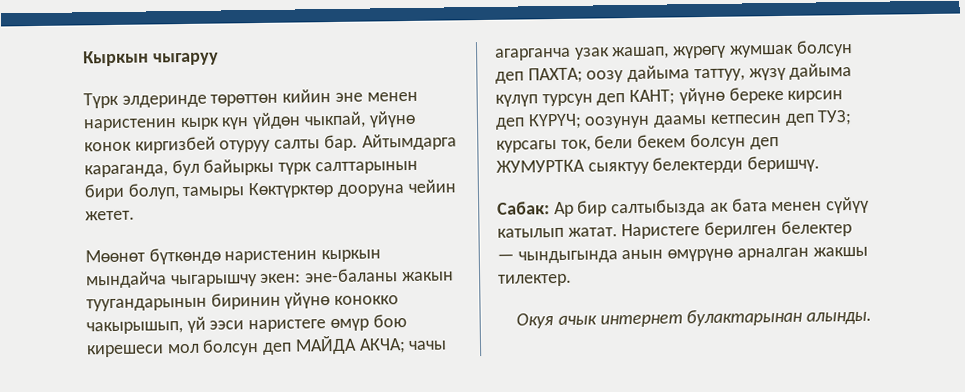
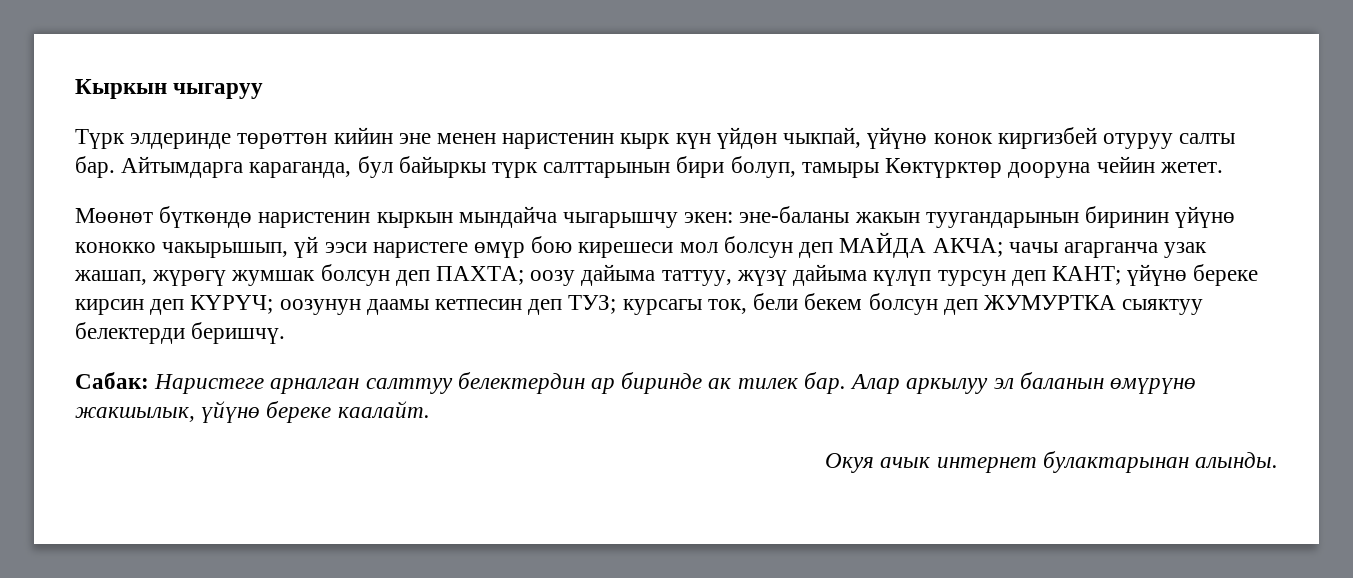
- Сабак: Ар бир салтыбызда ак бата менен сүйүү катылып жатат. Наристеге берилген белектер — чындыгында анын өмүрүнө арналган жакшы тилектер.
+ Сабак: Наристеге арналган салттуу белектердин ар биринде ак тилек бар. Алар аркылуу эл баланын өмүрүнө жакшылык, үйүнө береке каалайт.

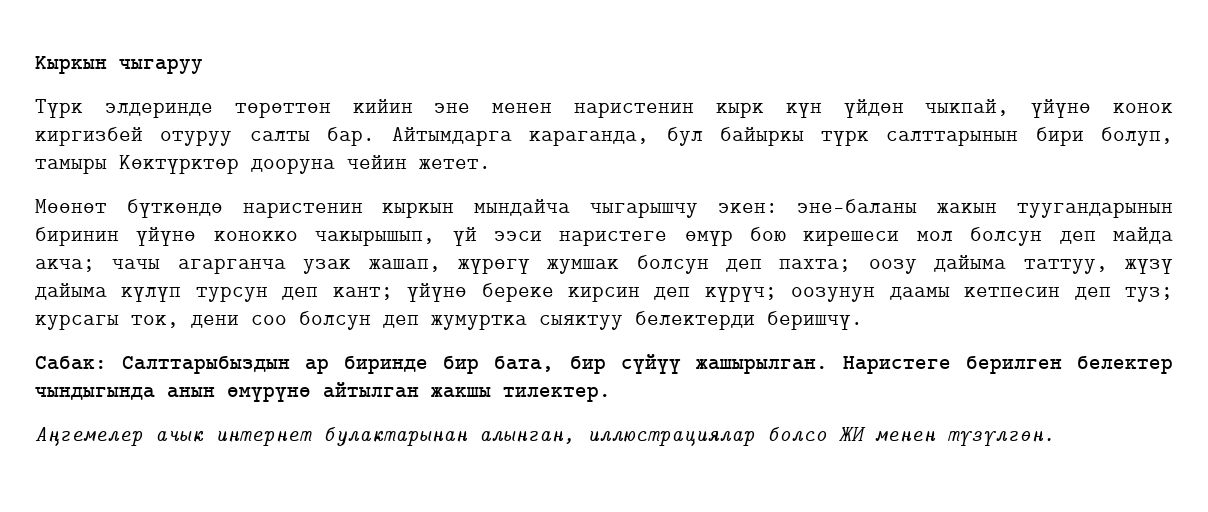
- Мөөнөт бүткөндө наристенин кыркын мындайча чыгарышчу экен: эне-баланы жакын туугандарынын биринин үйүнө конокко чакырышып, үй ээси наристеге өмүр бою кирешеси мол болсун деп МАЙДА АКЧА; чачы агарганча узак жашап, жүрөгү жумшак болсун деп ПАХТА; оозу дайыма таттуу, жүзү дайыма күлүп турсун деп КАНТ; үйүнө береке кирсин деп КҮРҮЧ; оозунун даамы кетпесин деп ТУЗ; курсагы ток, бели бекем болсун деп ЖУМУРТКА сыяктуу белектерди беришчү.
+ Мөөнөт бүткөндө наристенин кыркын мындайча чыгарышчу экен: эне-баланы жакын туугандарынын биринин үйүнө конокко чакырышып, үй ээси наристеге өмүр бою кирешеси мол болсун деп майда акча; чачы агарганча узак жашап, жүрөгү жумшак болсун деп пахта; оозу дайыма таттуу, жүзү дайыма күлүп турсун деп кант; үйүнө береке кирсин деп күрүч; оозунун даамы кетпесин деп туз; курсагы ток, дени соо болсун деп жумуртка сыяктуу белектерди беришчү.
- Сабак: Наристеге арналган салттуу белектердин ар биринде ак тилек бар. Алар аркылуу эл баланын өмүрүнө жакшылык, үйүнө береке каалайт.
- Окуя ачык интернет булактарынан алынды.
+ Сабак: Салттарыбыздын ар биринде бир бата, бир сүйүү жашырылган. Наристеге берилген белектер чындыгында анын өмүрүнө айтылган жакшы тилектер.
+ Аңгемелер ачык интернет булактарынан алынган, иллюстрациялар болсо ЖИ менен түзүлгөн.

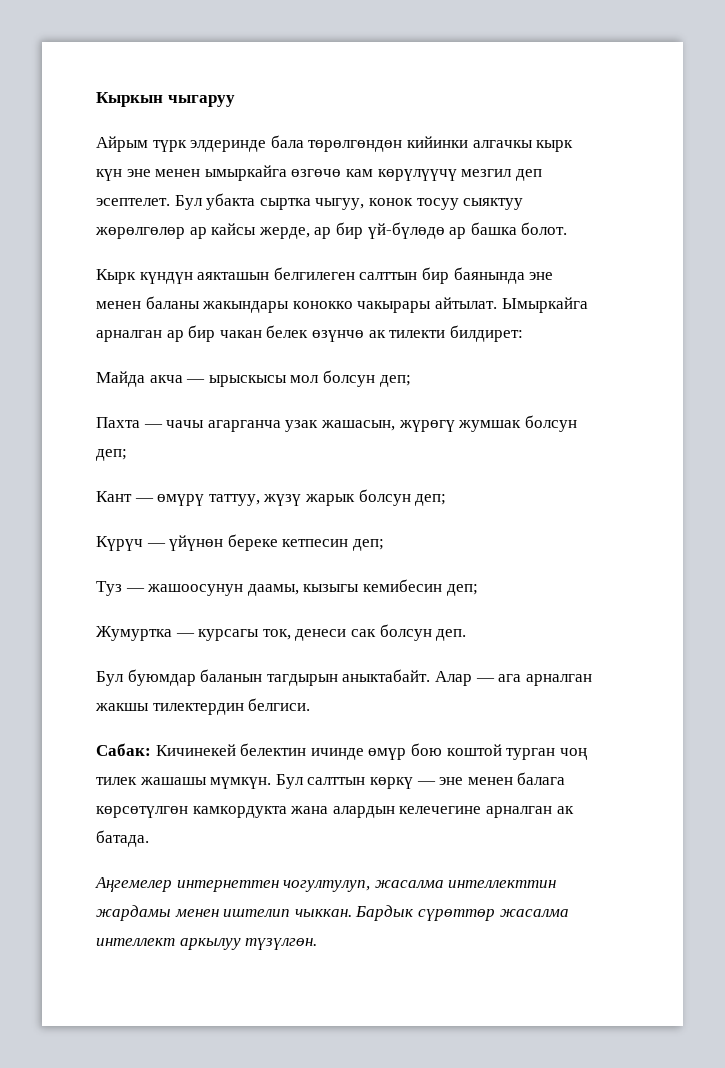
- Түрк элдеринде төрөттөн кийин эне менен наристенин кырк күн үйдөн чыкпай, үйүнө конок киргизбей отуруу салты бар. Айтымдарга караганда, бул байыркы түрк салттарынын бири болуп, тамыры Көктүрктөр дооруна чейин жетет.
- Мөөнөт бүткөндө наристенин кыркын мындайча чыгарышчу экен: эне-баланы жакын туугандарынын биринин үйүнө конокко чакырышып, үй ээси наристеге өмүр бою кирешеси мол болсун деп майда акча; чачы агарганча узак жашап, жүрөгү жумшак болсун деп пахта; оозу дайыма таттуу, жүзү дайыма күлүп турсун деп кант; үйүнө береке кирсин деп күрүч; оозунун даамы кетпесин деп туз; курсагы ток, дени соо болсун деп жумуртка сыяктуу белектерди беришчү.
- Сабак: Салттарыбыздын ар биринде бир бата, бир сүйүү жашырылган. Наристеге берилген белектер чындыгында анын өмүрүнө айтылган жакшы тилектер.
- Аңгемелер ачык интернет булактарынан алынган, иллюстрациялар болсо ЖИ менен түзүлгөн.
+ Айрым түрк элдеринде бала төрөлгөндөн кийинки алгачкы кырк күн эне менен ымыркайга өзгөчө кам көрүлүүчү мезгил деп эсептелет. Бул убакта сыртка чыгуу, конок тосуу сыяктуу жөрөлгөлөр ар кайсы жерде, ар бир үй-бүлөдө ар башка болот.
+ Кырк күндүн аякташын белгилеген салттын бир баянында эне менен баланы жакындары конокко чакырары айтылат. Ымыркайга арналган ар бир чакан белек өзүнчө ак тилекти билдирет:
+ Майда акча — ырыскысы мол болсун деп;
+ Пахта — чачы агарганча узак жашасын, жүрөгү жумшак болсун деп;
+ Кант — өмүрү таттуу, жүзү жарык болсун деп;
+ Күрүч — үйүнөн береке кетпесин деп;
+ Туз — жашоосунун даамы, кызыгы кемибесин деп;
+ Жумуртка — курсагы ток, денеси сак болсун деп.
+ Бул буюмдар баланын тагдырын аныктабайт. Алар — ага арналган жакшы тилектердин белгиси.
+ Сабак: Кичинекей белектин ичинде өмүр бою коштой турган чоң тилек жашашы мүмкүн. Бул салттын көркү — эне менен балага көрсөтүлгөн камкордукта жана алардын келечегине арналган ак батада.
+ Аңгемелер интернеттен чогултулуп, жасалма интеллекттин жардамы менен иштелип чыккан. Бардык сүрөттөр жасалма интеллект аркылуу түзүлгөн.

